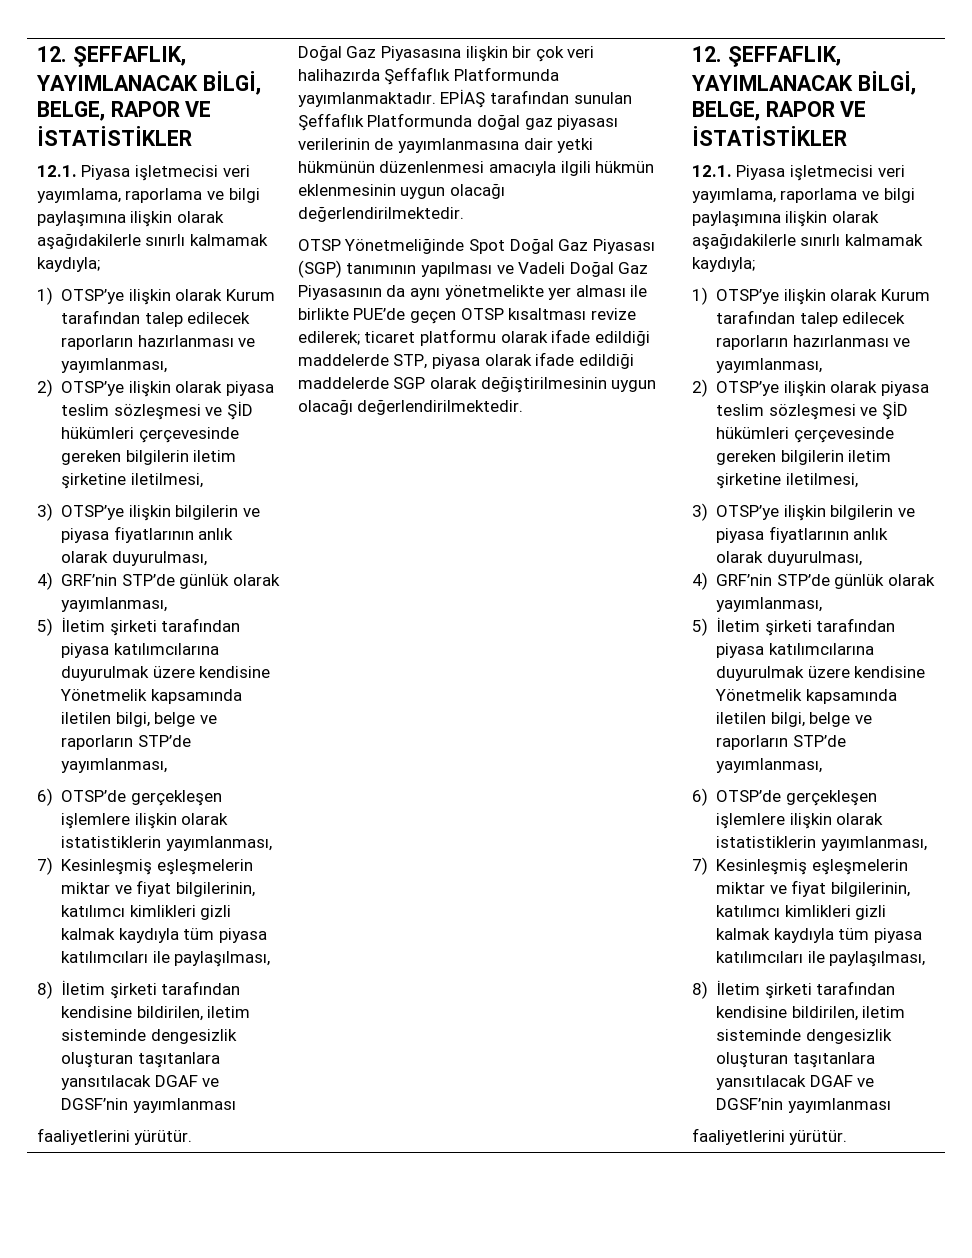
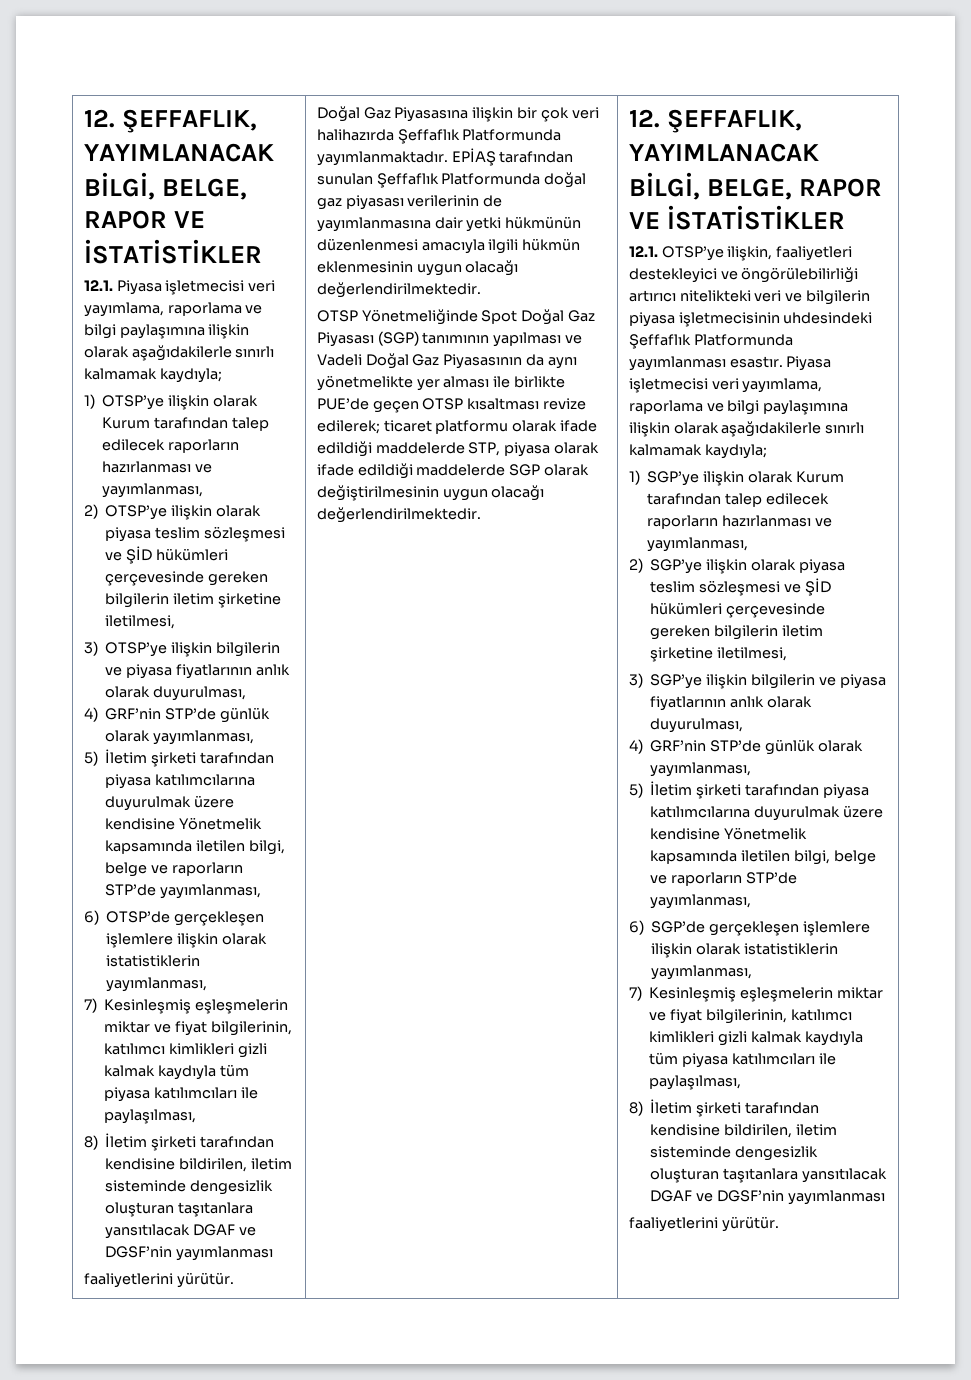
  ticaret platformu olarak ifade edildiği maddelerde STP, piyasa olarak ifade edildiği maddelerde SGP olarak değiştirilmesinin uygun olacağı değerlendirilmektedir. | 12. ŞEFFAFLIK, YAYIMLANACAK BİLGİ, BELGE, RAPOR VE İSTATİSTİKLER
- 12.1. Piyasa işletmecisi veri yayımlama, raporlama ve bilgi paylaşımına ilişkin olarak aşağıdakilerle sınırlı kalmamak kaydıyla;
- 1) OTSP’ye ilişkin olarak Kurum tarafından talep edilecek raporların hazırlanması ve yayımlanması,
- 2) OTSP’ye ilişkin olarak piyasa teslim sözleşmesi ve ŞİD hükümleri çerçevesinde gereken bilgilerin iletim şirketine iletilmesi,
- 3) OTSP’ye ilişkin bilgilerin ve piyasa fiyatlarının anlık olarak duyurulması,
+ 12.1. OTSP’ye ilişkin, faaliyetleri destekleyici ve öngörülebilirliği artırıcı nitelikteki veri ve bilgilerin piyasa işletmecisinin uhdesindeki Şeffaflık Platformunda yayımlanması esastır. Piyasa işletmecisi veri yayımlama, raporlama ve bilgi paylaşımına ilişkin olarak aşağıdakilerle sınırlı kalmamak kaydıyla;
+ 1) SGP’ye ilişkin olarak Kurum tarafından talep edilecek raporların hazırlanması ve yayımlanması,
+ 2) SGP’ye ilişkin olarak piyasa teslim sözleşmesi ve ŞİD hükümleri çerçevesinde gereken bilgilerin iletim şirketine iletilmesi,
+ 3) SGP’ye ilişkin bilgilerin ve piyasa fiyatlarının anlık olarak duyurulması,
  4) GRF’nin STP’de günlük olarak yayımlanması,
  5) İletim şirketi tarafından piyasa katılımcılarına duyurulmak üzere kendisine Yönetmelik kapsamında iletilen bilgi, belge ve raporların STP’de yayımlanması,
- 6) OTSP’de gerçekleşen işlemlere ilişkin olarak istatistiklerin yayımlanması,
+ 6) SGP’de gerçekleşen işlemlere ilişkin olarak istatistiklerin yayımlanması,

